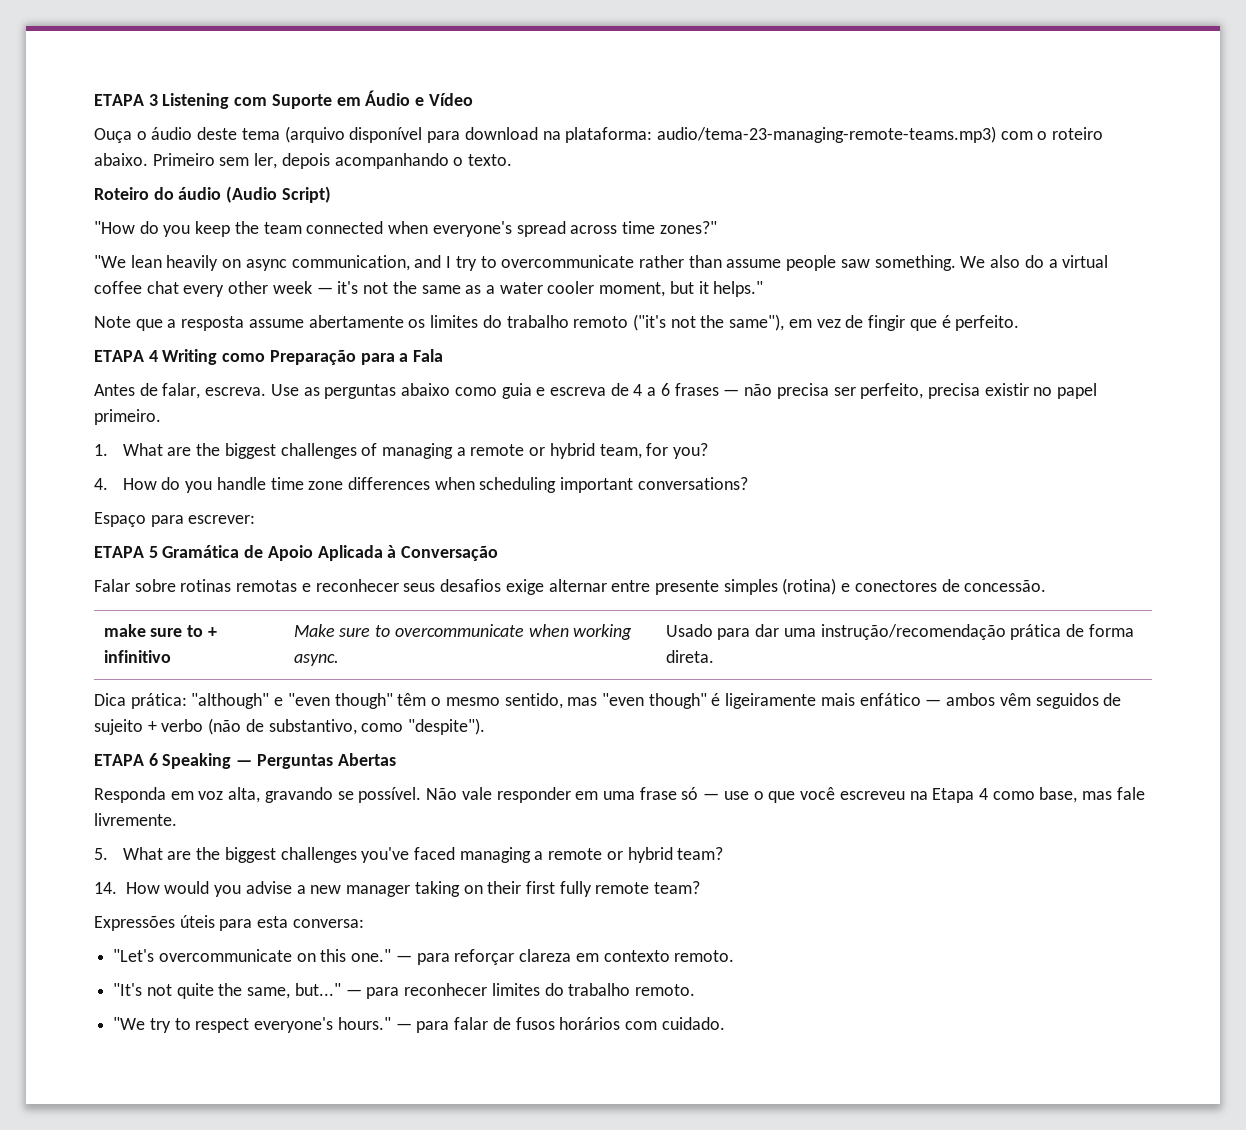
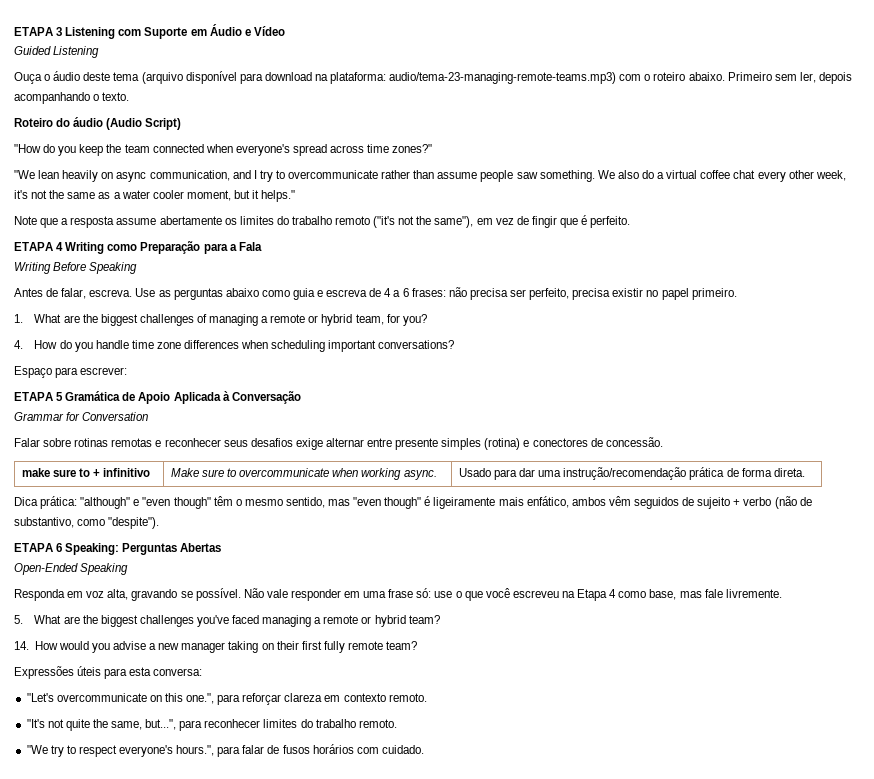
+ Guided Listening
- We also do a virtual coffee chat every other week — it's not the same as a water cooler moment, but it helps."
+ We also do a virtual coffee chat every other week, it's not the same as a water cooler moment, but it helps."
+ Writing Before Speaking
- Use as perguntas abaixo como guia e escreva de 4 a 6 frases — não precisa ser perfeito, precisa existir no papel primeiro.
+ Use as perguntas abaixo como guia e escreva de 4 a 6 frases: não precisa ser perfeito, precisa existir no papel primeiro.
+ Grammar for Conversation
- Dica prática: "although" e "even though" têm o mesmo sentido, mas "even though" é ligeiramente mais enfático — ambos vêm seguidos de sujeito + verbo (não de substantivo, como "despite").
+ Dica prática: "although" e "even though" têm o mesmo sentido, mas "even though" é ligeiramente mais enfático, ambos vêm seguidos de sujeito + verbo (não de substantivo, como "despite").
- ETAPA 6 Speaking — Perguntas Abertas
+ ETAPA 6 Speaking: Perguntas Abertas
+ Open-Ended Speaking
- Não vale responder em uma frase só — use o que você escreveu na Etapa 4 como base, mas fale livremente.
+ Não vale responder em uma frase só: use o que você escreveu na Etapa 4 como base, mas fale livremente.
- "Let's overcommunicate on this one." — para reforçar clareza em contexto remoto.
+ "Let's overcommunicate on this one.", para reforçar clareza em contexto remoto.
- "It's not quite the same, but..." — para reconhecer limites do trabalho remoto.
+ "It's not quite the same, but...", para reconhecer limites do trabalho remoto.
- "We try to respect everyone's hours." — para falar de fusos horários com cuidado.
+ "We try to respect everyone's hours.", para falar de fusos horários com cuidado.

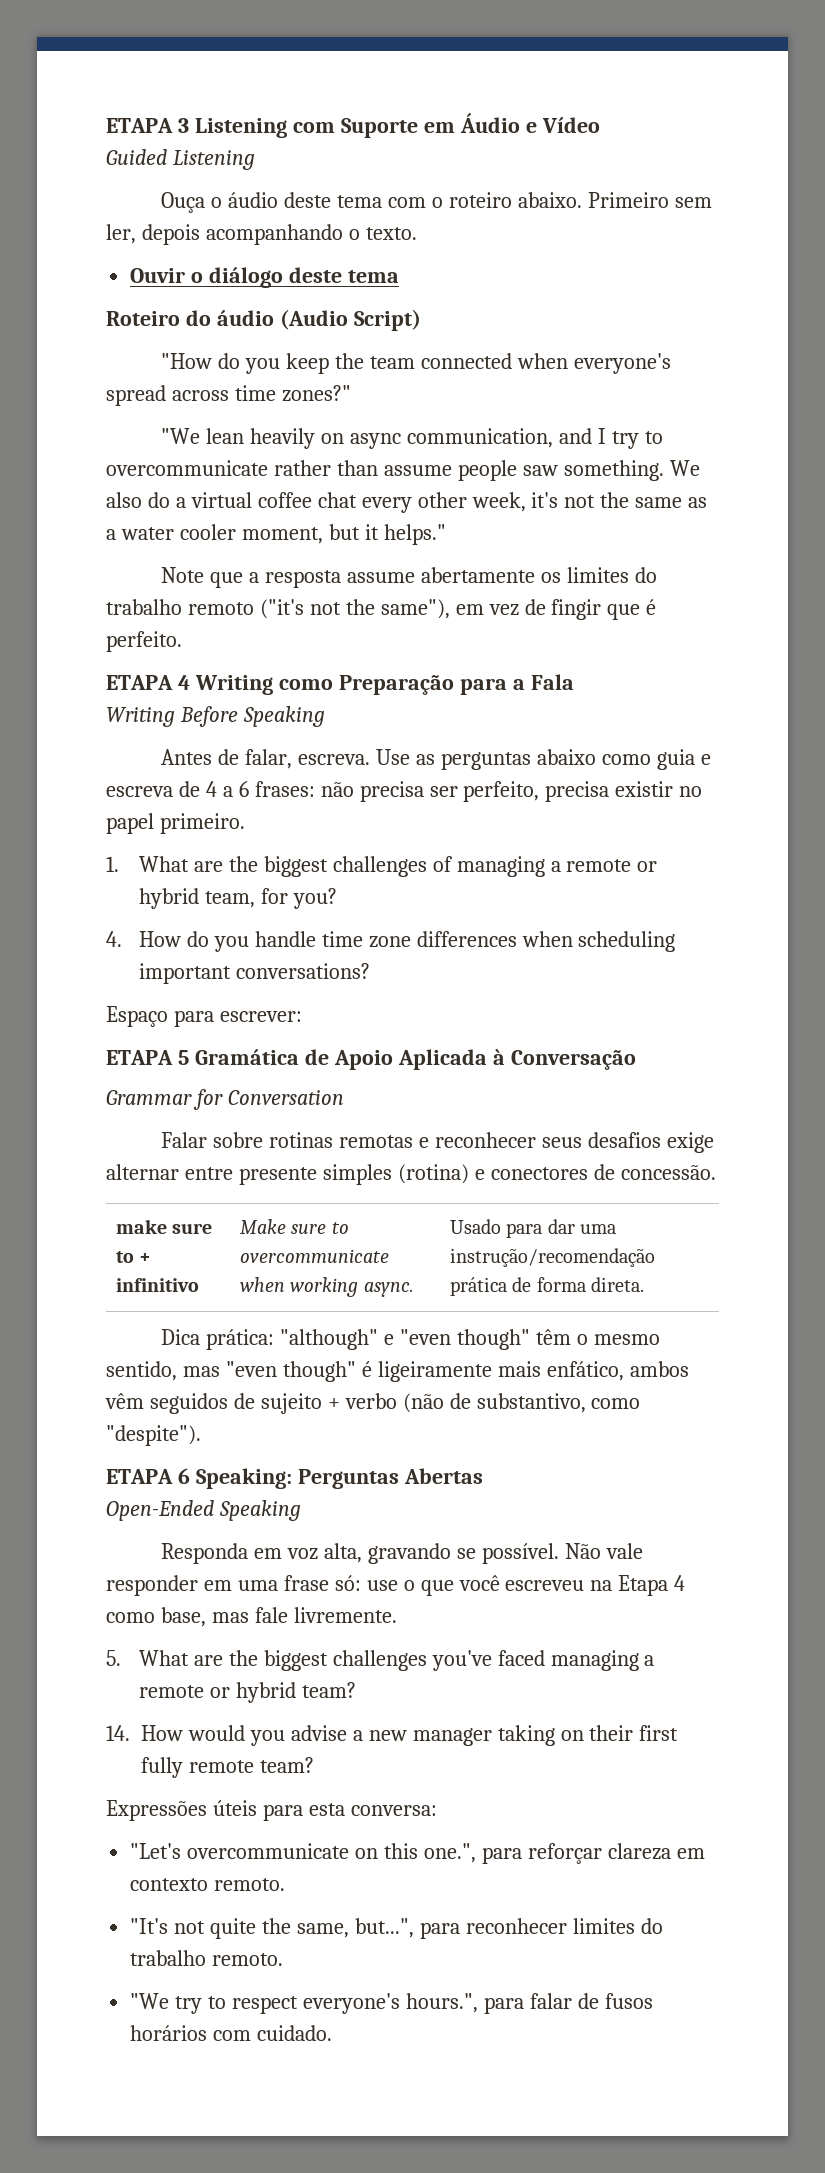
- Ouça o áudio deste tema (arquivo disponível para download na plataforma: audio/tema-23-managing-remote-teams.mp3) com o roteiro abaixo.
+ Ouça o áudio deste tema com o roteiro abaixo.
+ Ouvir o diálogo deste tema

